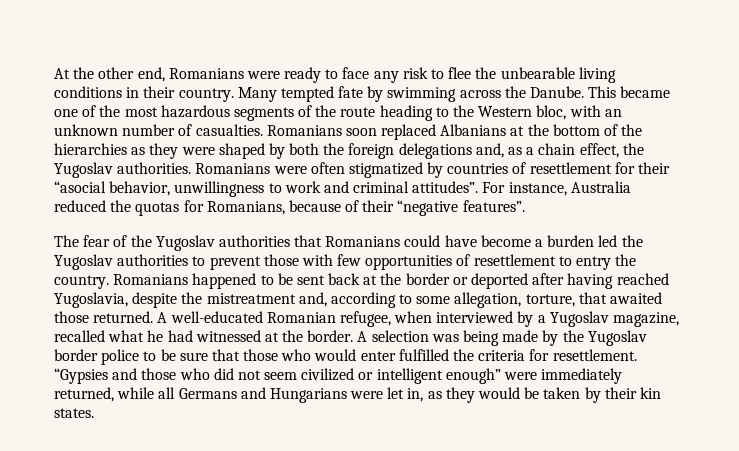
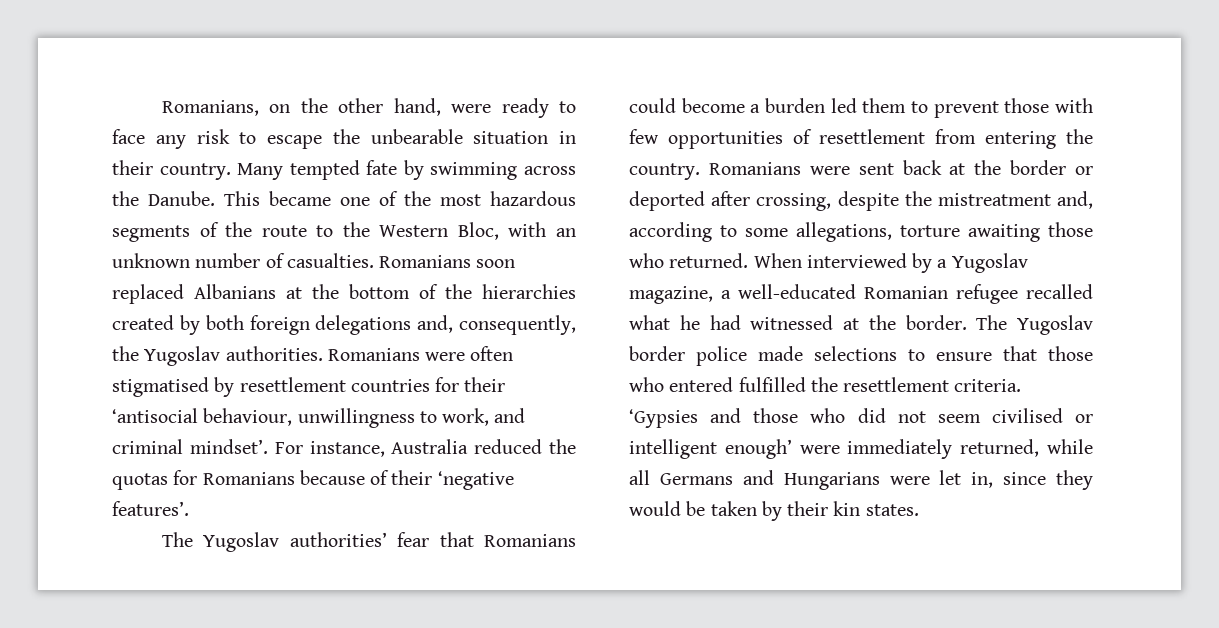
- At the other end, Romanians were ready to face any risk to flee the unbearable living conditions in their country.
+ Romanians, on the other hand, were ready to face any risk to escape the unbearable situation in their country.
- This became one of the most hazardous segments of the route heading to the Western bloc, with an unknown number of casualties.
+ This became one of the most hazardous segments of the route to the Western Bloc, with an unknown number of casualties.
- Romanians soon replaced Albanians at the bottom of the hierarchies as they were shaped by both the foreign delegations and, as a chain effect, the Yugoslav authorities.
+ Romanians soon replaced Albanians at the bottom of the hierarchies created by both foreign delegations and, consequently, the Yugoslav authorities.
- Romanians were often stigmatized by countries of resettlement for their “asocial behavior, unwillingness to work and criminal attitudes”.
+ Romanians were often stigmatised by resettlement countries for their ‘antisocial behaviour, unwillingness to work, and criminal mindset’.
- For instance, Australia reduced the quotas for Romanians, because of their “negative features”.
- The fear of the Yugoslav authorities that Romanians could have become a burden led the Yugoslav authorities to prevent those with few opportunities of resettlement to entry the country.
+ For instance, Australia reduced the quotas for Romanians because of their ‘negative features’.
+ The Yugoslav authorities’ fear that Romanians could become a burden led them to prevent those with few opportunities of resettlement from entering the country.
- Romanians happened to be sent back at the border or deported after having reached Yugoslavia, despite the mistreatment and, according to some allegation, torture, that awaited those returned. A well-educated Romanian refugee, when interviewed by a Yugoslav magazine, recalled what he had witnessed at the border.
+ Romanians were sent back at the border or deported after crossing, despite the mistreatment and, according to some allegations, torture awaiting those who returned. When interviewed by a Yugoslav magazine, a well-educated Romanian refugee recalled what he had witnessed at the border.
- A selection was being made by the Yugoslav border police to be sure that those who would enter fulfilled the criteria for resettlement. “Gypsies and those who did not seem civilized or intelligent enough” were immediately returned, while all Germans and Hungarians were let in, as they would be taken by their kin states.
+ The Yugoslav border police made selections to ensure that those who entered fulfilled the resettlement criteria. ‘Gypsies and those who did not seem civilised or intelligent enough’ were immediately returned, while all Germans and Hungarians were let in, since they would be taken by their kin states.

